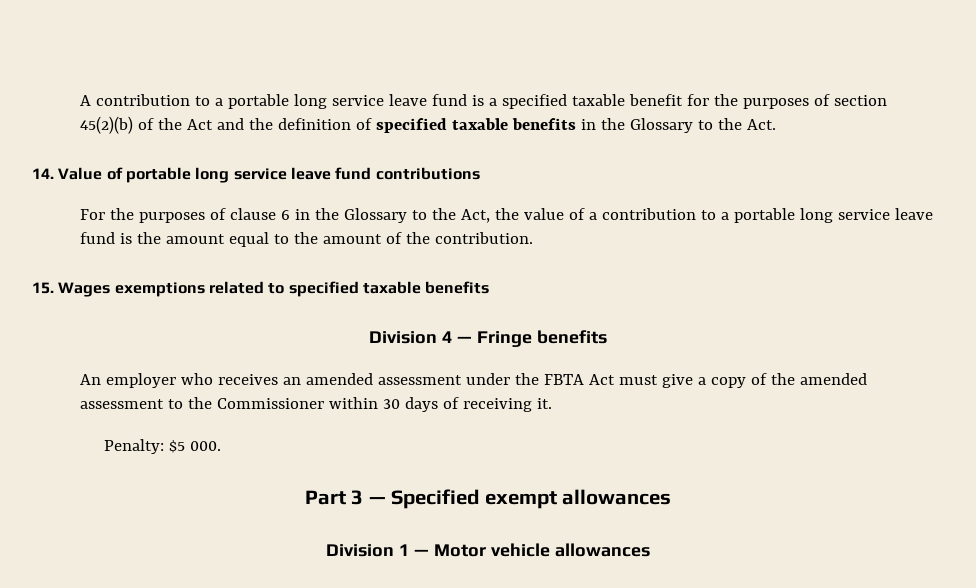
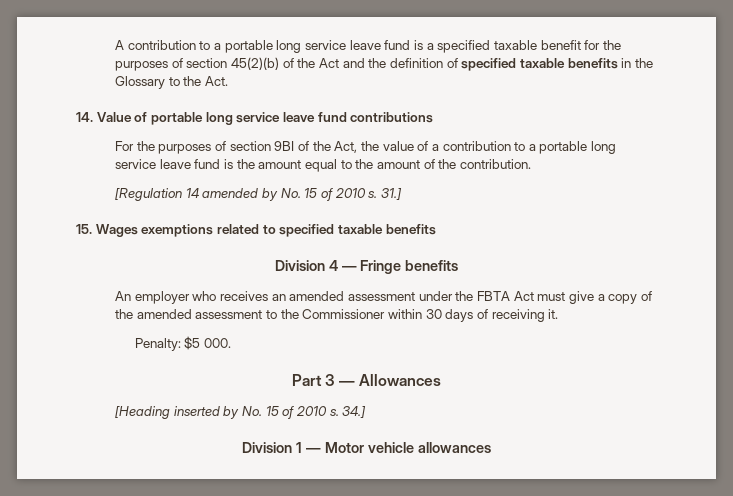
- For the purposes of clause 6 in the Glossary to the Act, the value of a contribution to a portable long service leave fund is the amount equal to the amount of the contribution.
+ For the purposes of section 9BI of the Act, the value of a contribution to a portable long service leave fund is the amount equal to the amount of the contribution.
+ [Regulation 14 amended by No. 15 of 2010 s. 31.]
- Part 3 — Specified exempt allowances
+ Part 3 — Allowances
+ [Heading inserted by No. 15 of 2010 s. 34.]

